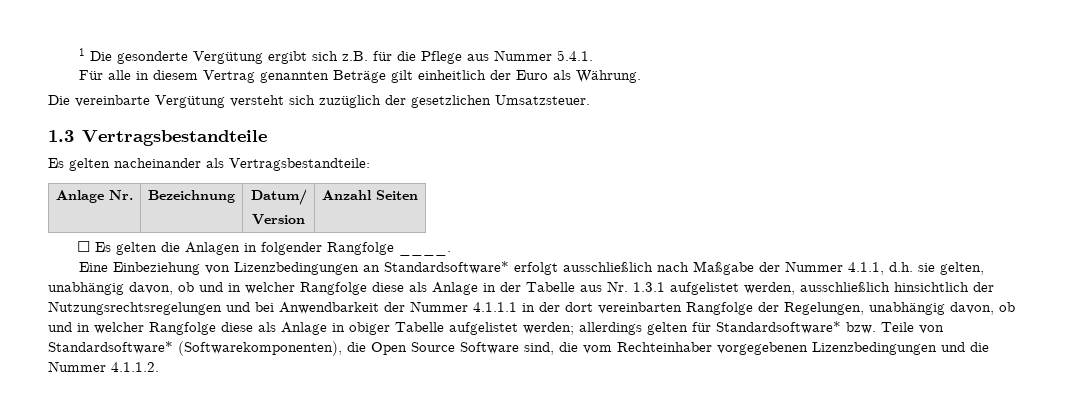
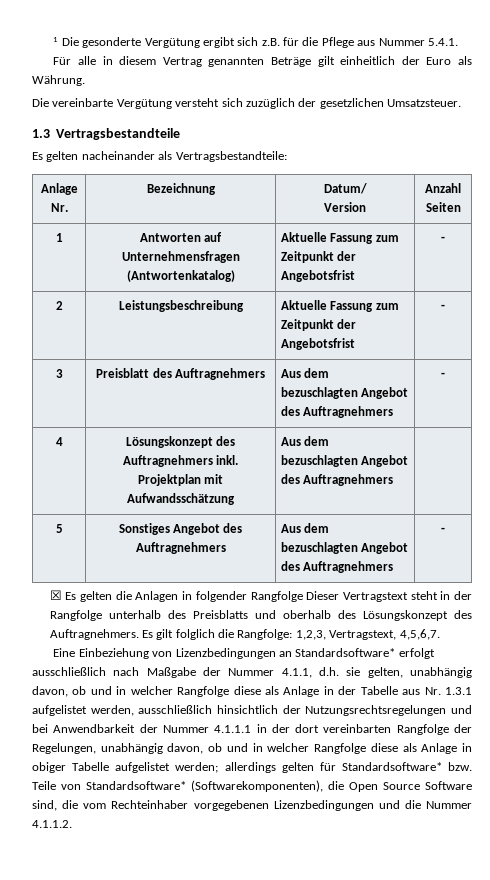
- ☐ Es gelten die Anlagen in folgender Rangfolge ____.
+ 1 | Antworten auf Unternehmensfragen (Antwortenkatalog) | Aktuelle Fassung zum Zeitpunkt der Angebotsfrist | -
+ 2 | Leistungsbeschreibung | Aktuelle Fassung zum Zeitpunkt der Angebotsfrist | -
+ 3 | Preisblatt des Auftragnehmers | Aus dem bezuschlagten Angebot des Auftragnehmers | -
+ 4 | Lösungskonzept des Auftragnehmers inkl. Projektplan mit Aufwandsschätzung | Aus dem bezuschlagten Angebot des Auftragnehmers |
+ 5 | Sonstiges Angebot des Auftragnehmers | Aus dem bezuschlagten Angebot des Auftragnehmers | -
+ ☒ Es gelten die Anlagen in folgender Rangfolge Dieser Vertragstext steht in der Rangfolge unterhalb des Preisblatts und oberhalb des Lösungskonzept des Auftragnehmers. Es gilt folglich die Rangfolge: 1,2,3, Vertragstext, 4,5,6,7.

